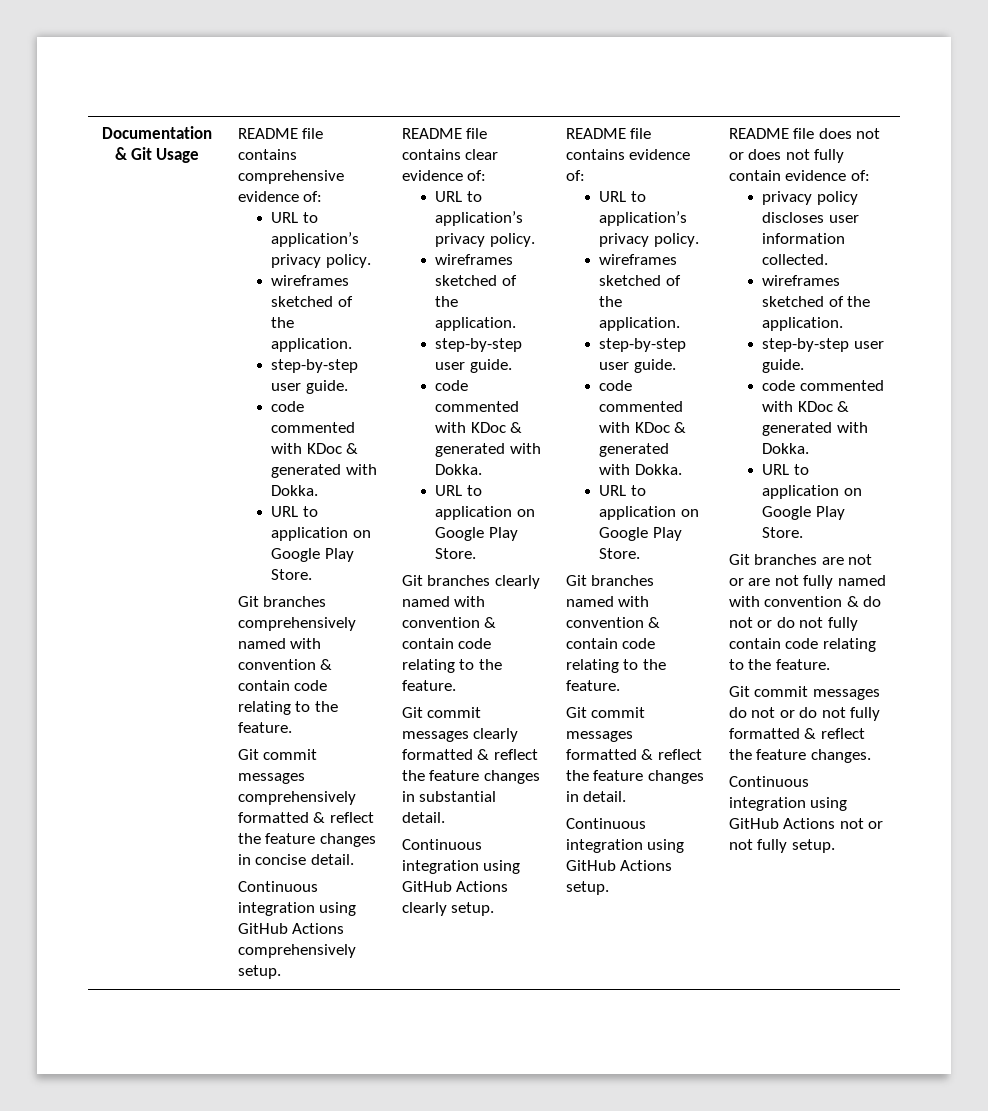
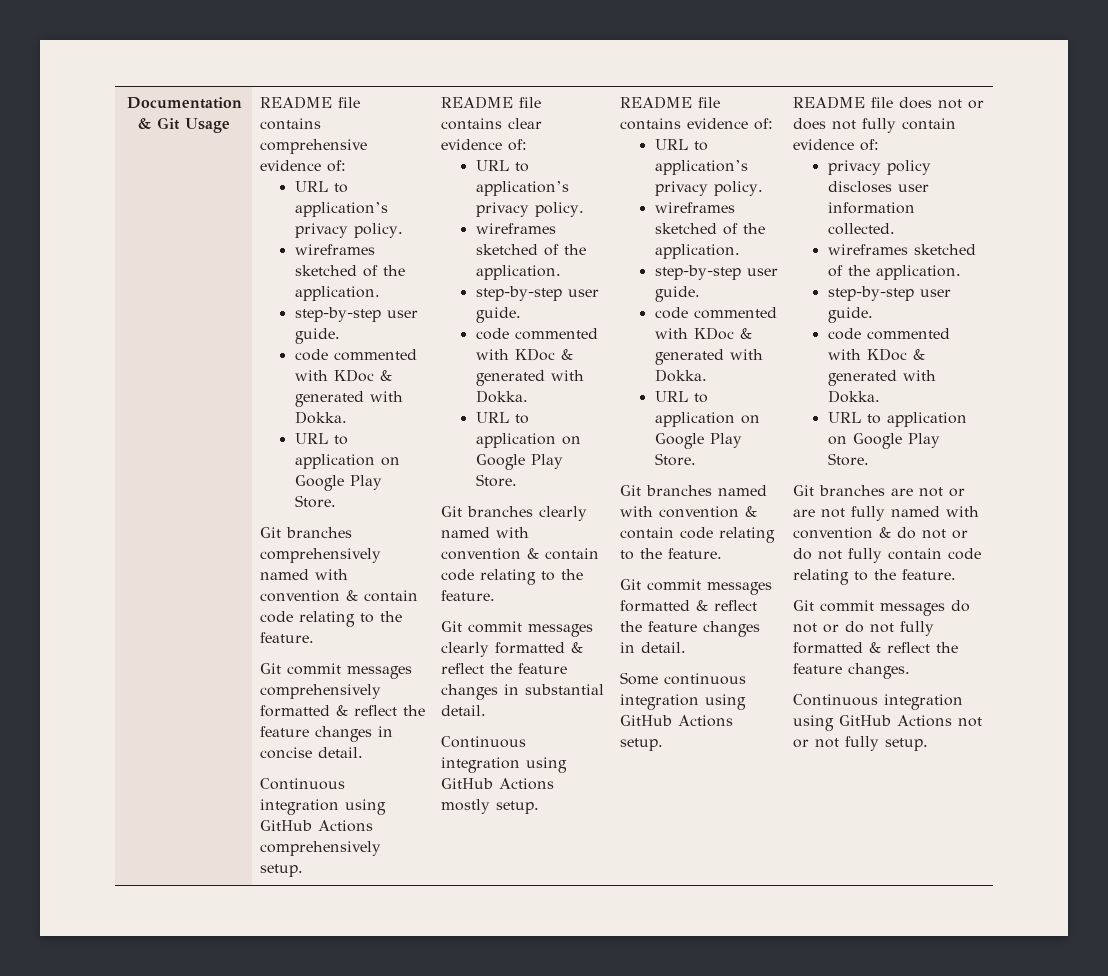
- Continuous integration using GitHub Actions clearly setup.
+ Continuous integration using GitHub Actions mostly setup.
- Continuous integration using GitHub Actions setup.
+ Some continuous integration using GitHub Actions setup.

